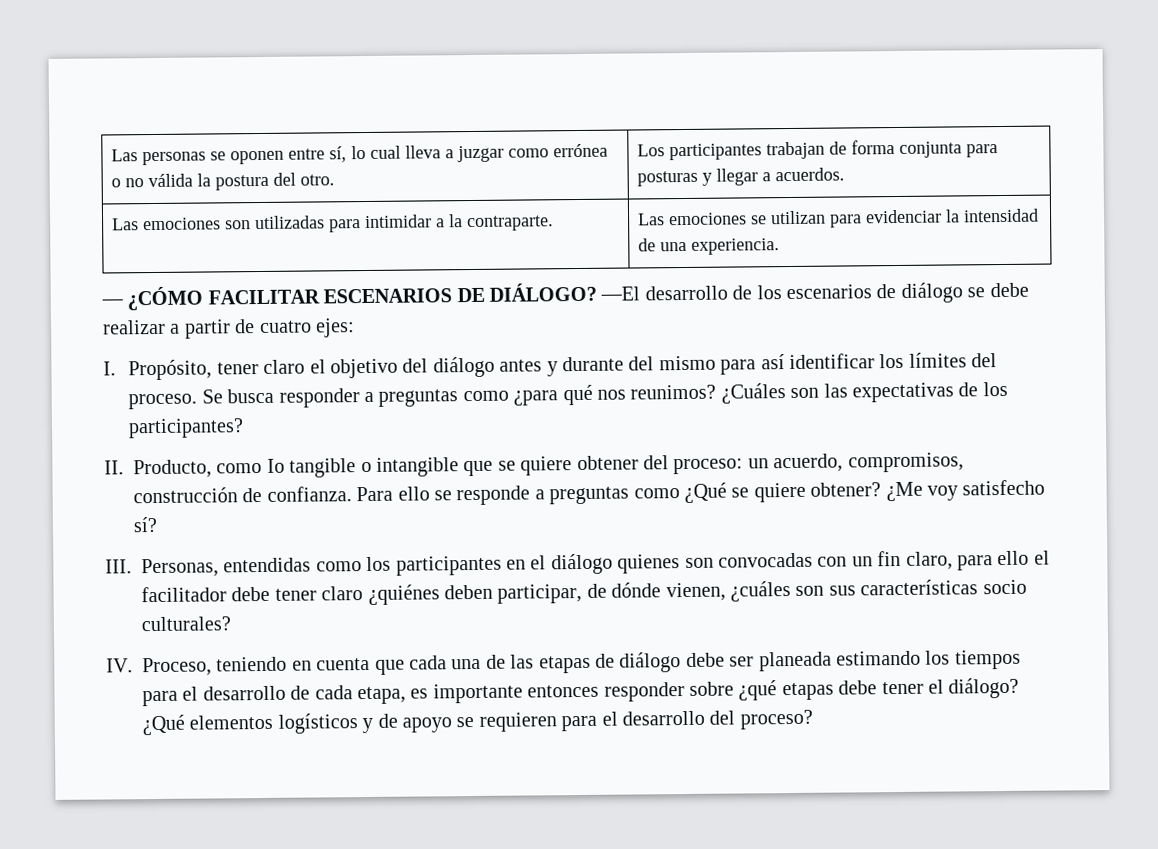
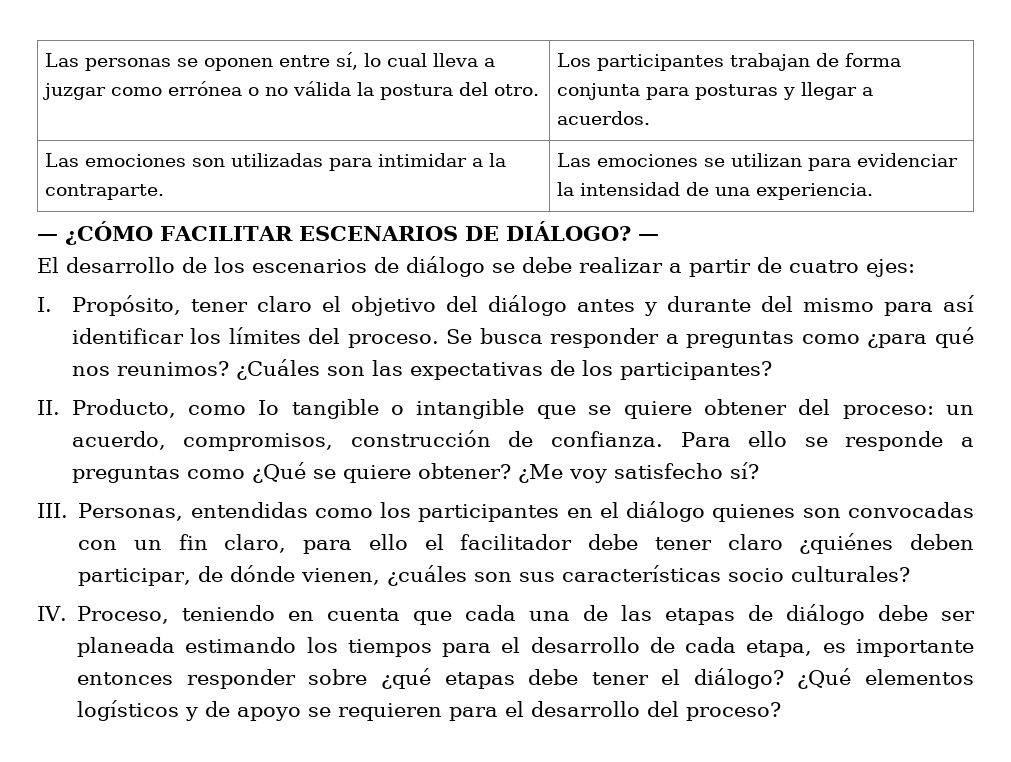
- — ¿CÓMO FACILITAR ESCENARIOS DE DIÁLOGO? —El desarrollo de los escenarios de diálogo se debe realizar a partir de cuatro ejes:
+ — ¿CÓMO FACILITAR ESCENARIOS DE DIÁLOGO? —
+ El desarrollo de los escenarios de diálogo se debe realizar a partir de cuatro ejes:

